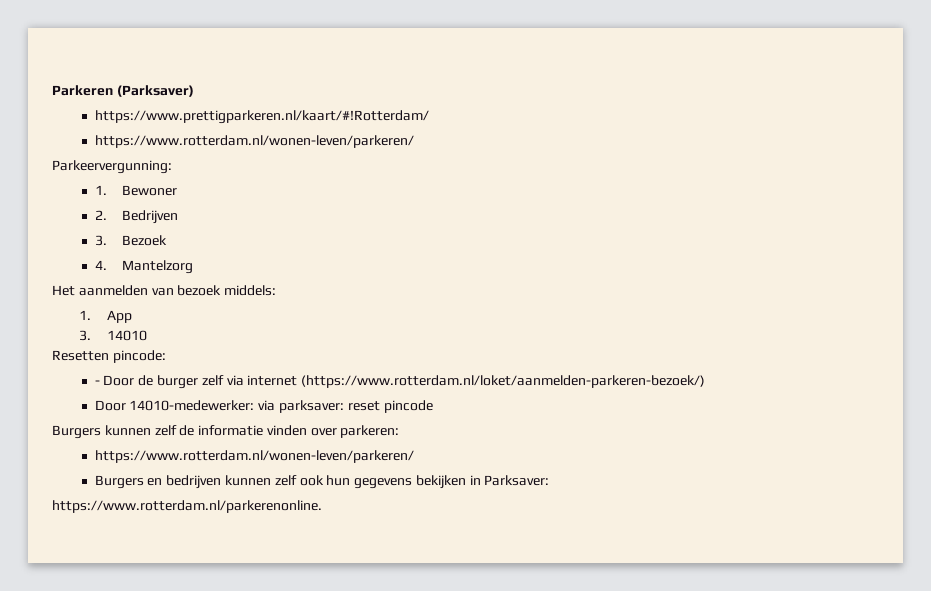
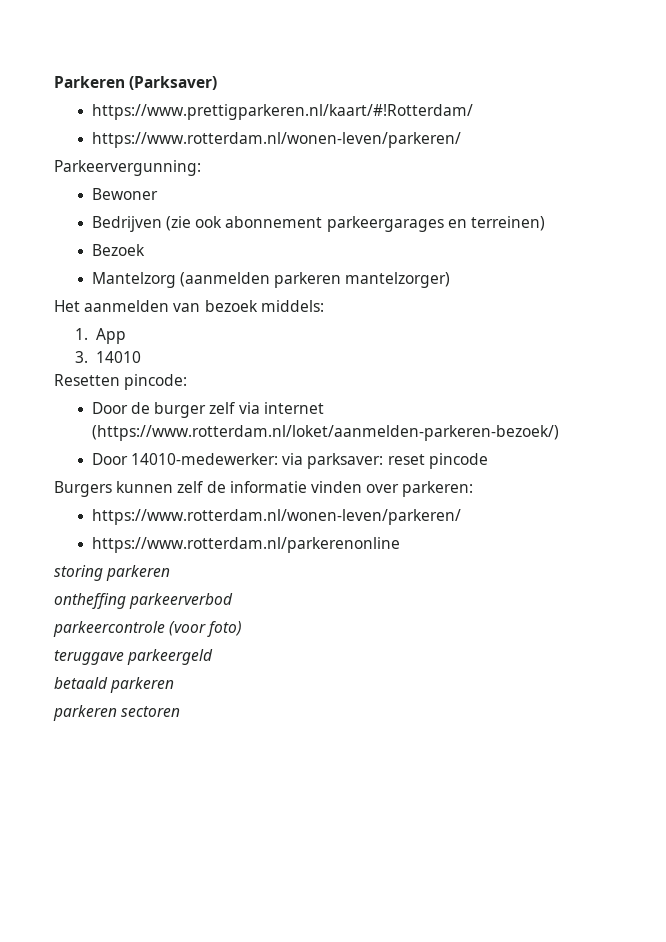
- 1. Bewoner
+ Bewoner
- 2. Bedrijven
- 3. Bezoek
+ Bedrijven (zie ook abonnement parkeergarages en terreinen)
+ Bezoek
- 4. Mantelzorg
+ Mantelzorg (aanmelden parkeren mantelzorger)
- - Door de burger zelf via internet (https://www.rotterdam.nl/loket/aanmelden-parkeren-bezoek/)
+ Door de burger zelf via internet (https://www.rotterdam.nl/loket/aanmelden-parkeren-bezoek/)
- Burgers en bedrijven kunnen zelf ook hun gegevens bekijken in Parksaver:
- https://www.rotterdam.nl/parkerenonline.
+ https://www.rotterdam.nl/parkerenonline
+ storing parkeren
+ ontheffing parkeerverbod
+ parkeercontrole (voor foto)
+ teruggave parkeergeld
+ betaald parkeren
+ parkeren sectoren

